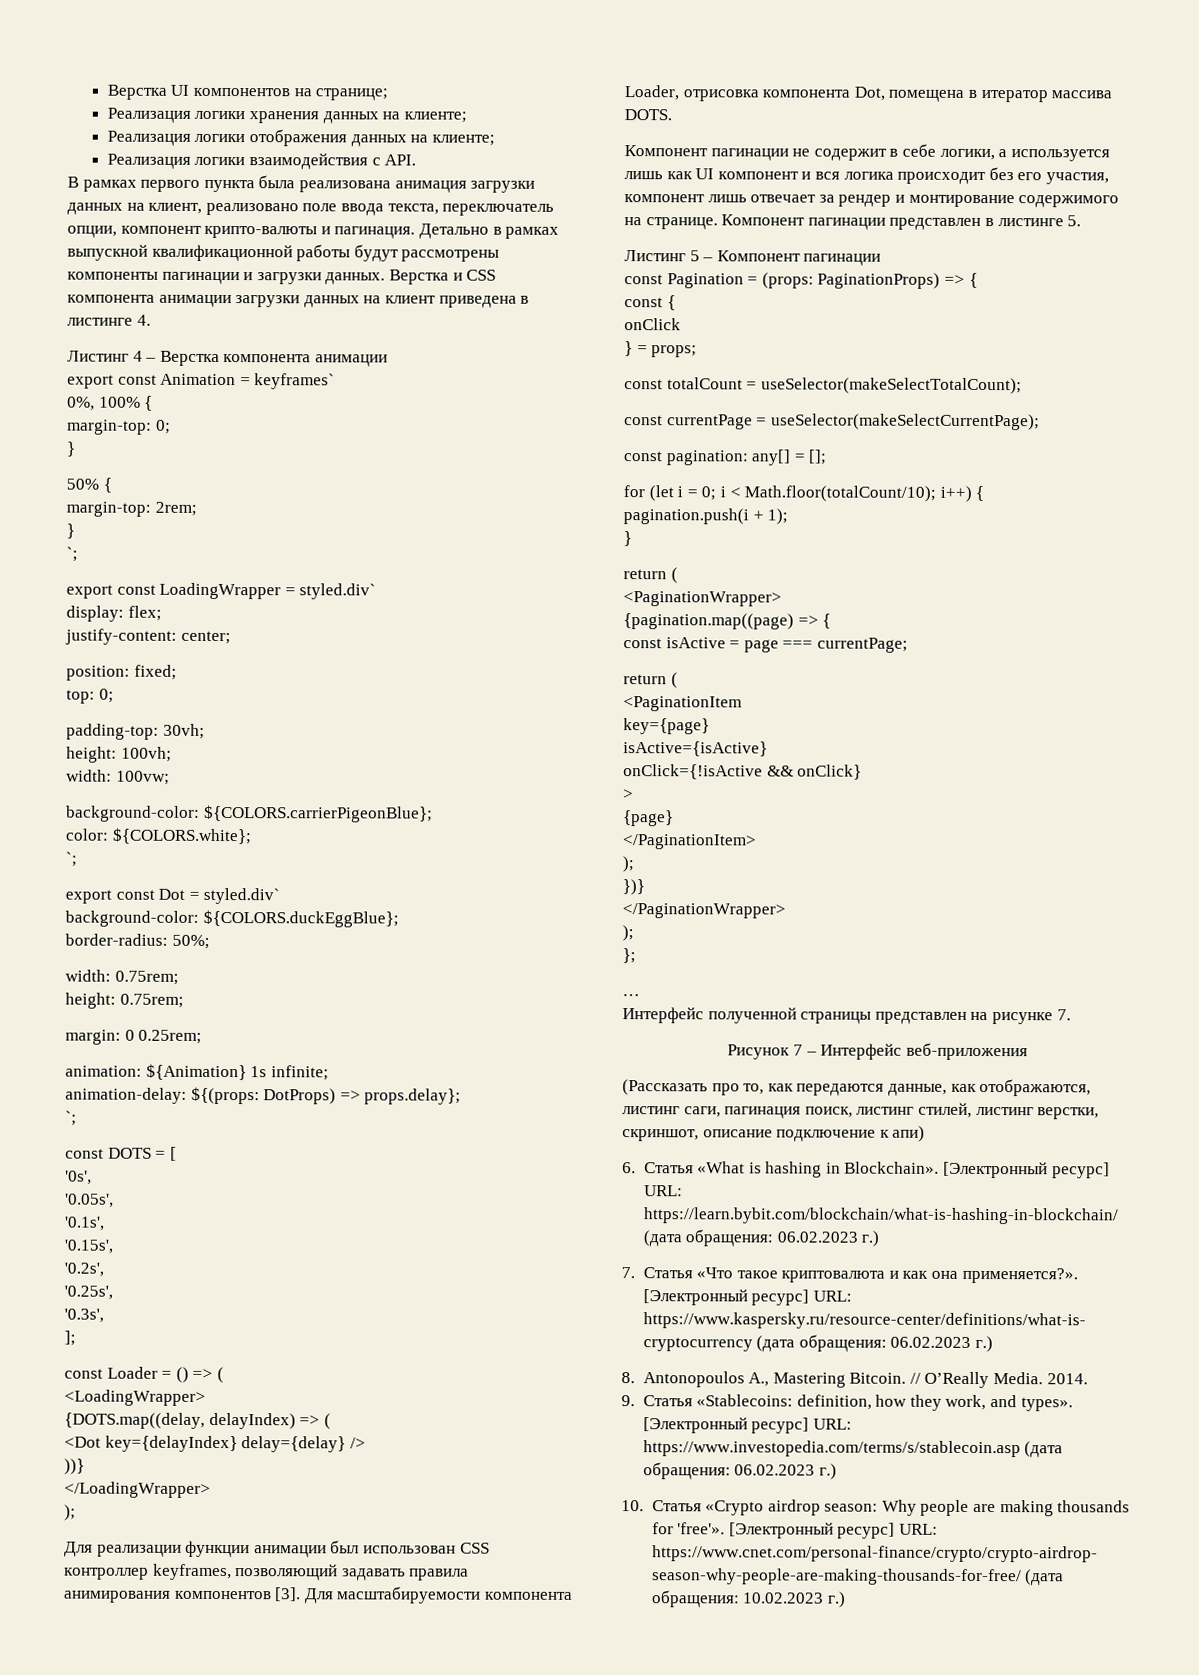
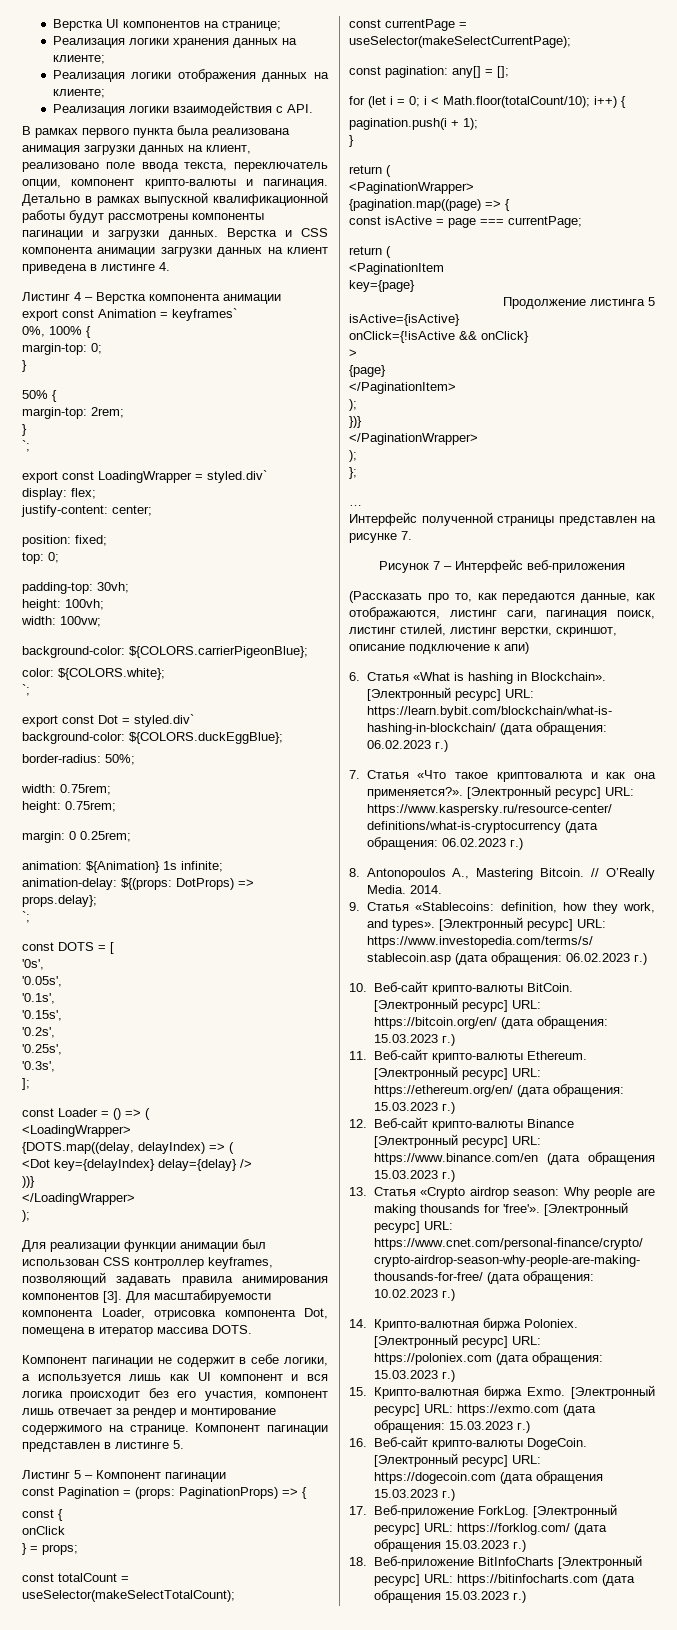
+ Продолжение листинга 5
- 10. Статья «Crypto airdrop season: Why people are making thousands for 'free'».
+ 10. Веб-сайт крипто-валюты BitCoin. [Электронный ресурс] URL: https://bitcoin.org/en/ (дата обращения: 15.03.2023 г.)
+ 11. Веб-сайт крипто-валюты Ethereum. [Электронный ресурс] URL: https://ethereum.org/en/ (дата обращения: 15.03.2023 г.)
+ 12. Веб-сайт крипто-валюты Binance [Электронный ресурс] URL: https://www.binance.com/en (дата обращения 15.03.2023 г.)
+ 13. Статья «Crypto airdrop season: Why people are making thousands for 'free'».
+ 14. Крипто-валютная биржа Poloniex. [Электронный ресурс] URL: https://poloniex.com (дата обращения: 15.03.2023 г.)
+ 15. Крипто-валютная биржа Exmo. [Электронный ресурс] URL: https://exmo.com (дата обращения: 15.03.2023 г.)
+ 16. Веб-сайт крипто-валюты DogeCoin. [Электронный ресурс] URL: https://dogecoin.com (дата обращения 15.03.2023 г.)
+ 17. Веб-приложение ForkLog. [Электронный ресурс] URL: https://forklog.com/ (дата обращения 15.03.2023 г.)
+ 18. Веб-приложение BitInfoCharts [Электронный ресурс] URL: https://bitinfocharts.com (дата обращения 15.03.2023 г.)

